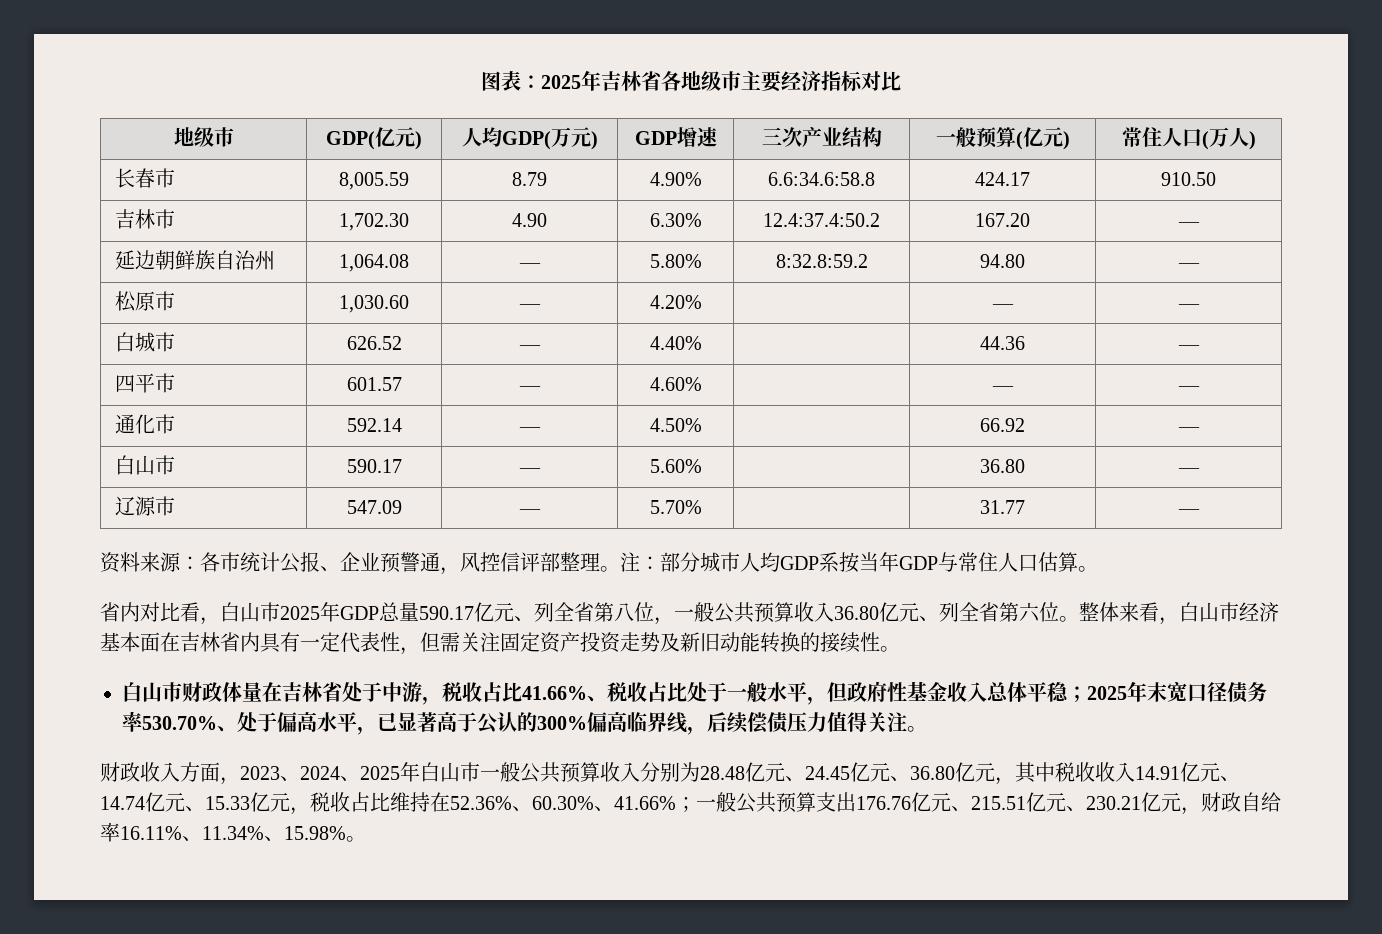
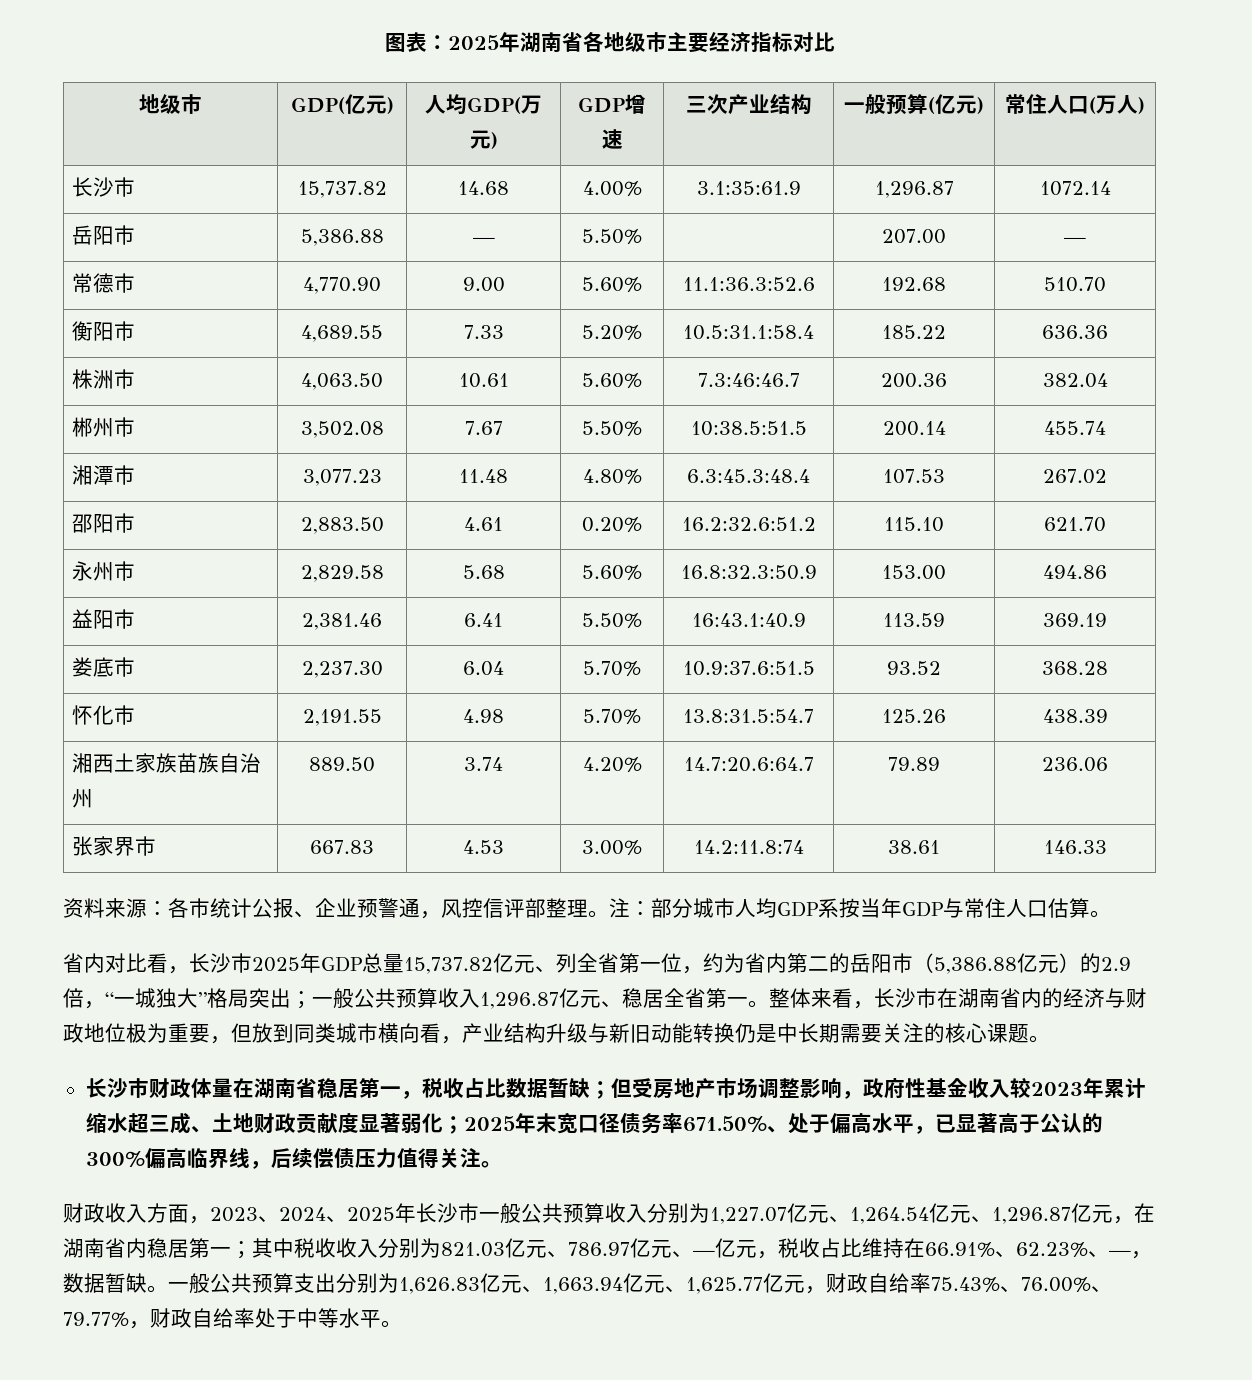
- 图表：2025年吉林省各地级市主要经济指标对比
+ 图表：2025年湖南省各地级市主要经济指标对比
- 长春市 | 8,005.59 | 8.79 | 4.90% | 6.6:34.6:58.8 | 424.17 | 910.50
- 吉林市 | 1,702.30 | 4.90 | 6.30% | 12.4:37.4:50.2 | 167.20 | —
- 延边朝鲜族自治州 | 1,064.08 | — | 5.80% | 8:32.8:59.2 | 94.80 | —
- 松原市 | 1,030.60 | — | 4.20% | | — | —
- 白城市 | 626.52 | — | 4.40% | | 44.36 | —
- 四平市 | 601.57 | — | 4.60% | | — | —
- 通化市 | 592.14 | — | 4.50% | | 66.92 | —
- 白山市 | 590.17 | — | 5.60% | | 36.80 | —
- 辽源市 | 547.09 | — | 5.70% | | 31.77 | —
+ 长沙市 | 15,737.82 | 14.68 | 4.00% | 3.1:35:61.9 | 1,296.87 | 1072.14
+ 岳阳市 | 5,386.88 | — | 5.50% | | 207.00 | —
+ 常德市 | 4,770.90 | 9.00 | 5.60% | 11.1:36.3:52.6 | 192.68 | 510.70
+ 衡阳市 | 4,689.55 | 7.33 | 5.20% | 10.5:31.1:58.4 | 185.22 | 636.36
+ 株洲市 | 4,063.50 | 10.61 | 5.60% | 7.3:46:46.7 | 200.36 | 382.04
+ 郴州市 | 3,502.08 | 7.67 | 5.50% | 10:38.5:51.5 | 200.14 | 455.74
+ 湘潭市 | 3,077.23 | 11.48 | 4.80% | 6.3:45.3:48.4 | 107.53 | 267.02
+ 邵阳市 | 2,883.50 | 4.61 | 0.20% | 16.2:32.6:51.2 | 115.10 | 621.70
+ 永州市 | 2,829.58 | 5.68 | 5.60% | 16.8:32.3:50.9 | 153.00 | 494.86
+ 益阳市 | 2,381.46 | 6.41 | 5.50% | 16:43.1:40.9 | 113.59 | 369.19
+ 娄底市 | 2,237.30 | 6.04 | 5.70% | 10.9:37.6:51.5 | 93.52 | 368.28
+ 怀化市 | 2,191.55 | 4.98 | 5.70% | 13.8:31.5:54.7 | 125.26 | 438.39
+ 湘西土家族苗族自治州 | 889.50 | 3.74 | 4.20% | 14.7:20.6:64.7 | 79.89 | 236.06
+ 张家界市 | 667.83 | 4.53 | 3.00% | 14.2:11.8:74 | 38.61 | 146.33
- 省内对比看，白山市2025年GDP总量590.17亿元、列全省第八位，一般公共预算收入36.80亿元、列全省第六位。整体来看，白山市经济基本面在吉林省内具有一定代表性，但需关注固定资产投资走势及新旧动能转换的接续性。
- 白山市财政体量在吉林省处于中游，税收占比41.66%、税收占比处于一般水平，但政府性基金收入总体平稳；2025年末宽口径债务率530.70%、处于偏高水平，已显著高于公认的300%偏高临界线，后续偿债压力值得关注。
+ 省内对比看，长沙市2025年GDP总量15,737.82亿元、列全省第一位，约为省内第二的岳阳市（5,386.88亿元）的2.9倍，“一城独大”格局突出；一般公共预算收入1,296.87亿元、稳居全省第一。整体来看，长沙市在湖南省内的经济与财政地位极为重要，但放到同类城市横向看，产业结构升级与新旧动能转换仍是中长期需要关注的核心课题。
+ 长沙市财政体量在湖南省稳居第一，税收占比数据暂缺；但受房地产市场调整影响，政府性基金收入较2023年累计缩水超三成、土地财政贡献度显著弱化；2025年末宽口径债务率671.50%、处于偏高水平，已显著高于公认的300%偏高临界线，后续偿债压力值得关注。
- 财政收入方面，2023、2024、2025年白山市一般公共预算收入分别为28.48亿元、24.45亿元、36.80亿元，其中税收收入14.91亿元、14.74亿元、15.33亿元，税收占比维持在52.36%、60.30%、41.66%；一般公共预算支出176.76亿元、215.51亿元、230.21亿元，财政自给率16.11%、11.34%、15.98%。
+ 财政收入方面，2023、2024、2025年长沙市一般公共预算收入分别为1,227.07亿元、1,264.54亿元、1,296.87亿元，在湖南省内稳居第一；其中税收收入分别为821.03亿元、786.97亿元、—亿元，税收占比维持在66.91%、62.23%、—，数据暂缺。一般公共预算支出分别为1,626.83亿元、1,663.94亿元、1,625.77亿元，财政自给率75.43%、76.00%、79.77%，财政自给率处于中等水平。

